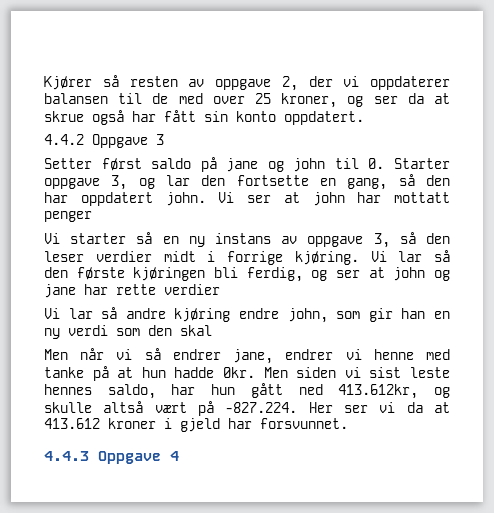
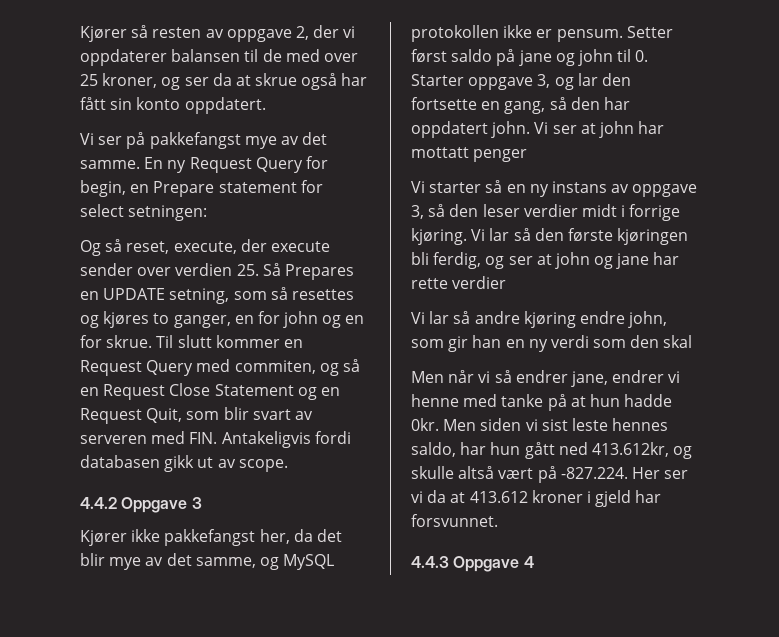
+ Vi ser på pakkefangst mye av det samme. En ny Request Query for begin, en Prepare statement for select setningen:
+ Og så reset, execute, der execute sender over verdien 25. Så Prepares en UPDATE setning, som så resettes og kjøres to ganger, en for john og en for skrue. Til slutt kommer en Request Query med commiten, og så en Request Close Statement og en Request Quit, som blir svart av serveren med FIN. Antakeligvis fordi databasen gikk ut av scope.
  4.4.2 Oppgave 3
- Setter først saldo på jane og john til 0. Starter oppgave 3, og lar den fortsette en gang, så den har oppdatert john.
+ Kjører ikke pakkefangst her, da det blir mye av det samme, og MySQL protokollen ikke er pensum. Setter først saldo på jane og john til 0. Starter oppgave 3, og lar den fortsette en gang, så den har oppdatert john.

